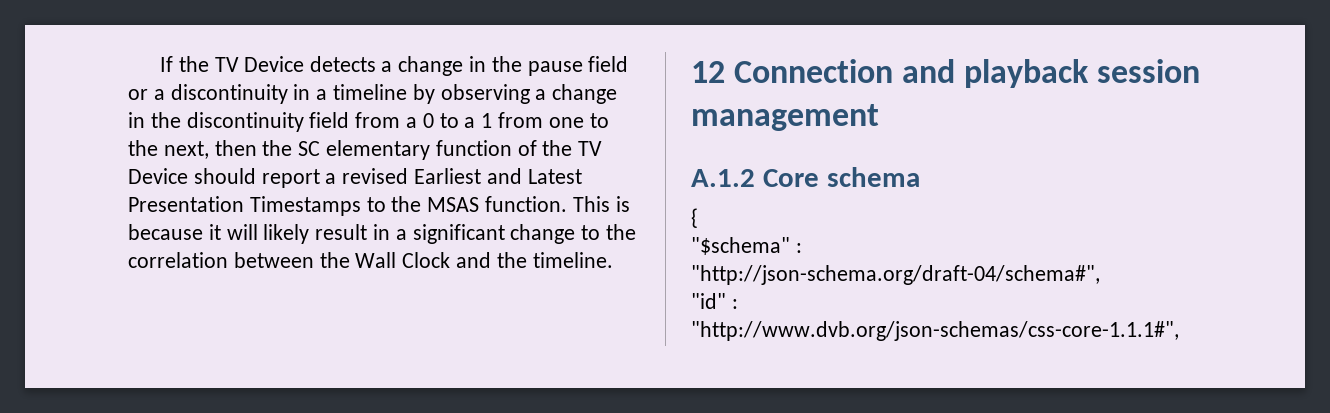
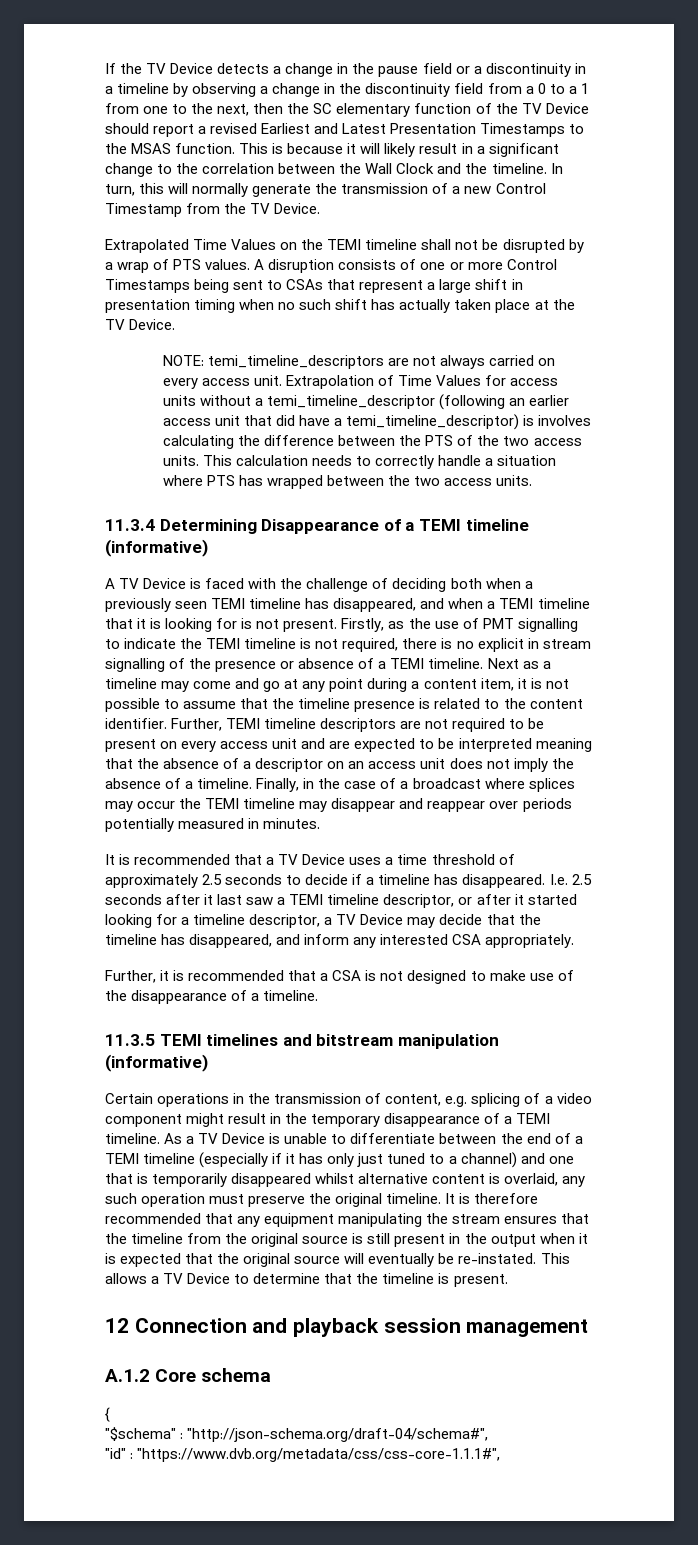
+ In turn, this will normally generate the transmission of a new Control Timestamp from the TV Device.
+ Extrapolated Time Values on the TEMI timeline shall not be disrupted by a wrap of PTS values. A disruption consists of one or more Control Timestamps being sent to CSAs that represent a large shift in presentation timing when no such shift has actually taken place at the TV Device.
+ NOTE: temi_timeline_descriptors are not always carried on every access unit. Extrapolation of Time Values for access units without a temi_timeline_descriptor (following an earlier access unit that did have a temi_timeline_descriptor) is involves calculating the difference between the PTS of the two access units. This calculation needs to correctly handle a situation where PTS has wrapped between the two access units.
+ 11.3.4 Determining Disappearance of a TEMI timeline (informative)
+ A TV Device is faced with the challenge of deciding both when a previously seen TEMI timeline has disappeared, and when a TEMI timeline that it is looking for is not present. Firstly, as the use of PMT signalling to indicate the TEMI timeline is not required, there is no explicit in stream signalling of the presence or absence of a TEMI timeline. Next as a timeline may come and go at any point during a content item, it is not possible to assume that the timeline presence is related to the content identifier. Further, TEMI timeline descriptors are not required to be present on every access unit and are expected to be interpreted meaning that the absence of a descriptor on an access unit does not imply the absence of a timeline. Finally, in the case of a broadcast where splices may occur the TEMI timeline may disappear and reappear over periods potentially measured in minutes.
+ It is recommended that a TV Device uses a time threshold of approximately 2.5 seconds to decide if a timeline has disappeared. I.e. 2.5 seconds after it last saw a TEMI timeline descriptor, or after it started looking for a timeline descriptor, a TV Device may decide that the timeline has disappeared, and inform any interested CSA appropriately.
+ Further, it is recommended that a CSA is not designed to make use of the disappearance of a timeline.
+ 11.3.5 TEMI timelines and bitstream manipulation (informative)
+ Certain operations in the transmission of content, e.g. splicing of a video component might result in the temporary disappearance of a TEMI timeline. As a TV Device is unable to differentiate between the end of a TEMI timeline (especially if it has only just tuned to a channel) and one that is temporarily disappeared whilst alternative content is overlaid, any such operation must preserve the original timeline. It is therefore recommended that any equipment manipulating the stream ensures that the timeline from the original source is still present in the output when it is expected that the original source will eventually be re-instated. This allows a TV Device to determine that the timeline is present.
- "id" : "http://www.dvb.org/json-schemas/css-core-1.1.1#",
+ "id" : "https://www.dvb.org/metadata/css/css-core-1.1.1#",

